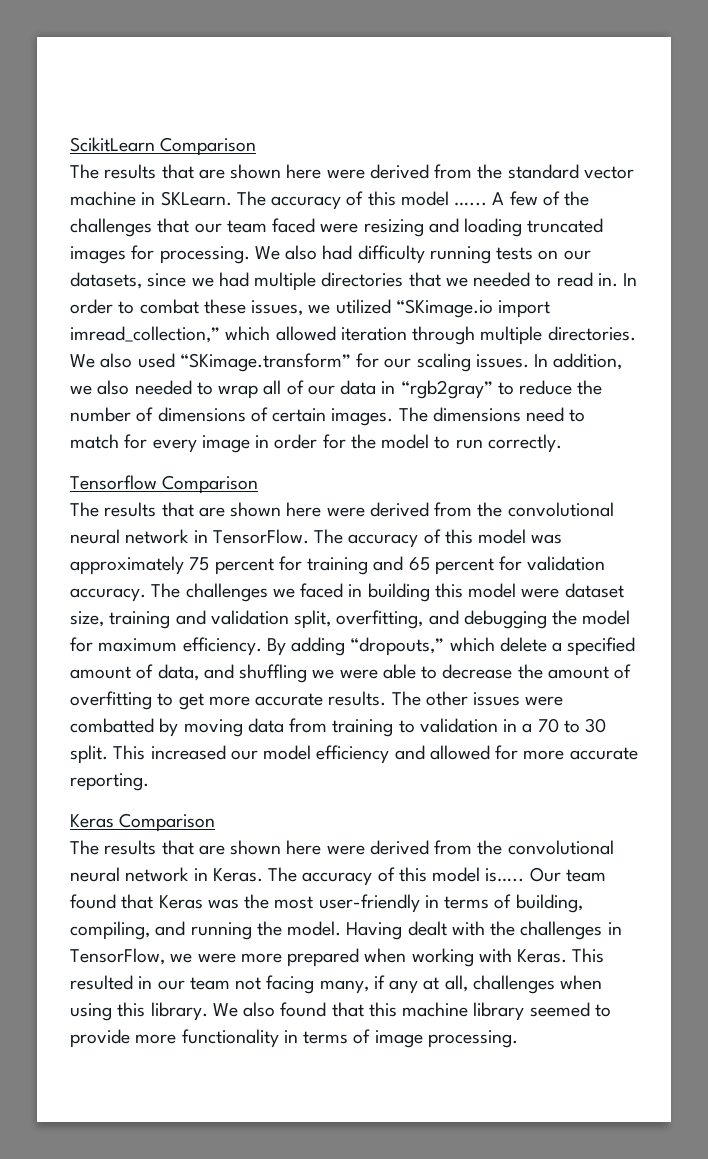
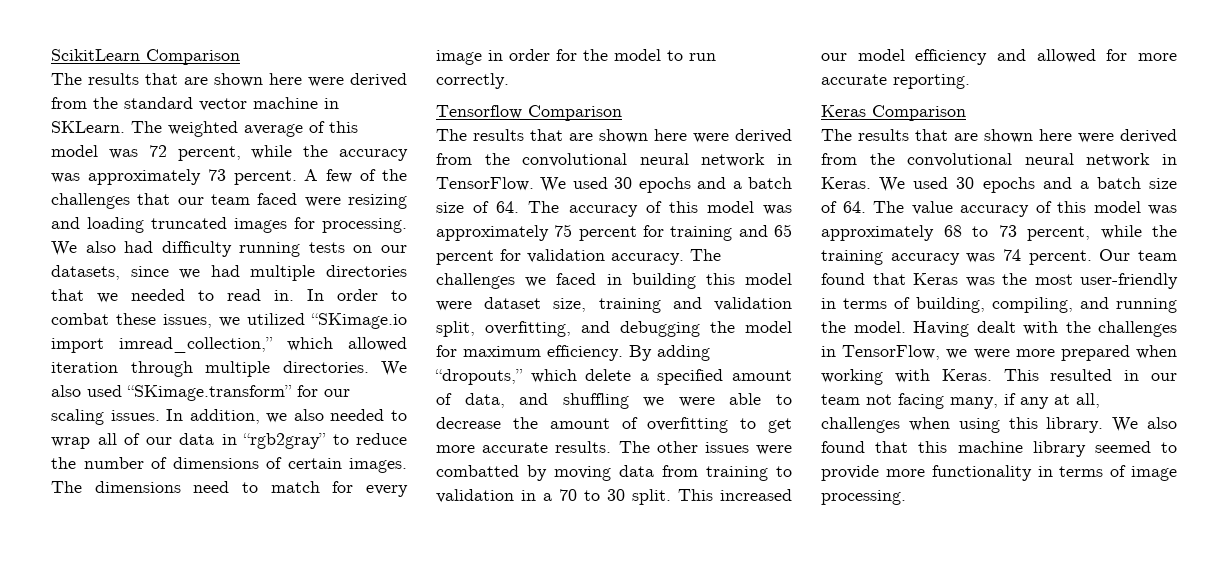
- The accuracy of this model …...
+ The weighted average of this model was 72 percent, while the accuracy was approximately 73 percent.
- The accuracy of this model was approximately 75 percent for training and 65 percent for validation accuracy.
+ We used 30 epochs and a batch size of 64. The accuracy of this model was approximately 75 percent for training and 65 percent for validation accuracy.
- The accuracy of this model is…..
+ We used 30 epochs and a batch size of 64. The value accuracy of this model was approximately 68 to 73 percent, while the training accuracy was 74 percent.

